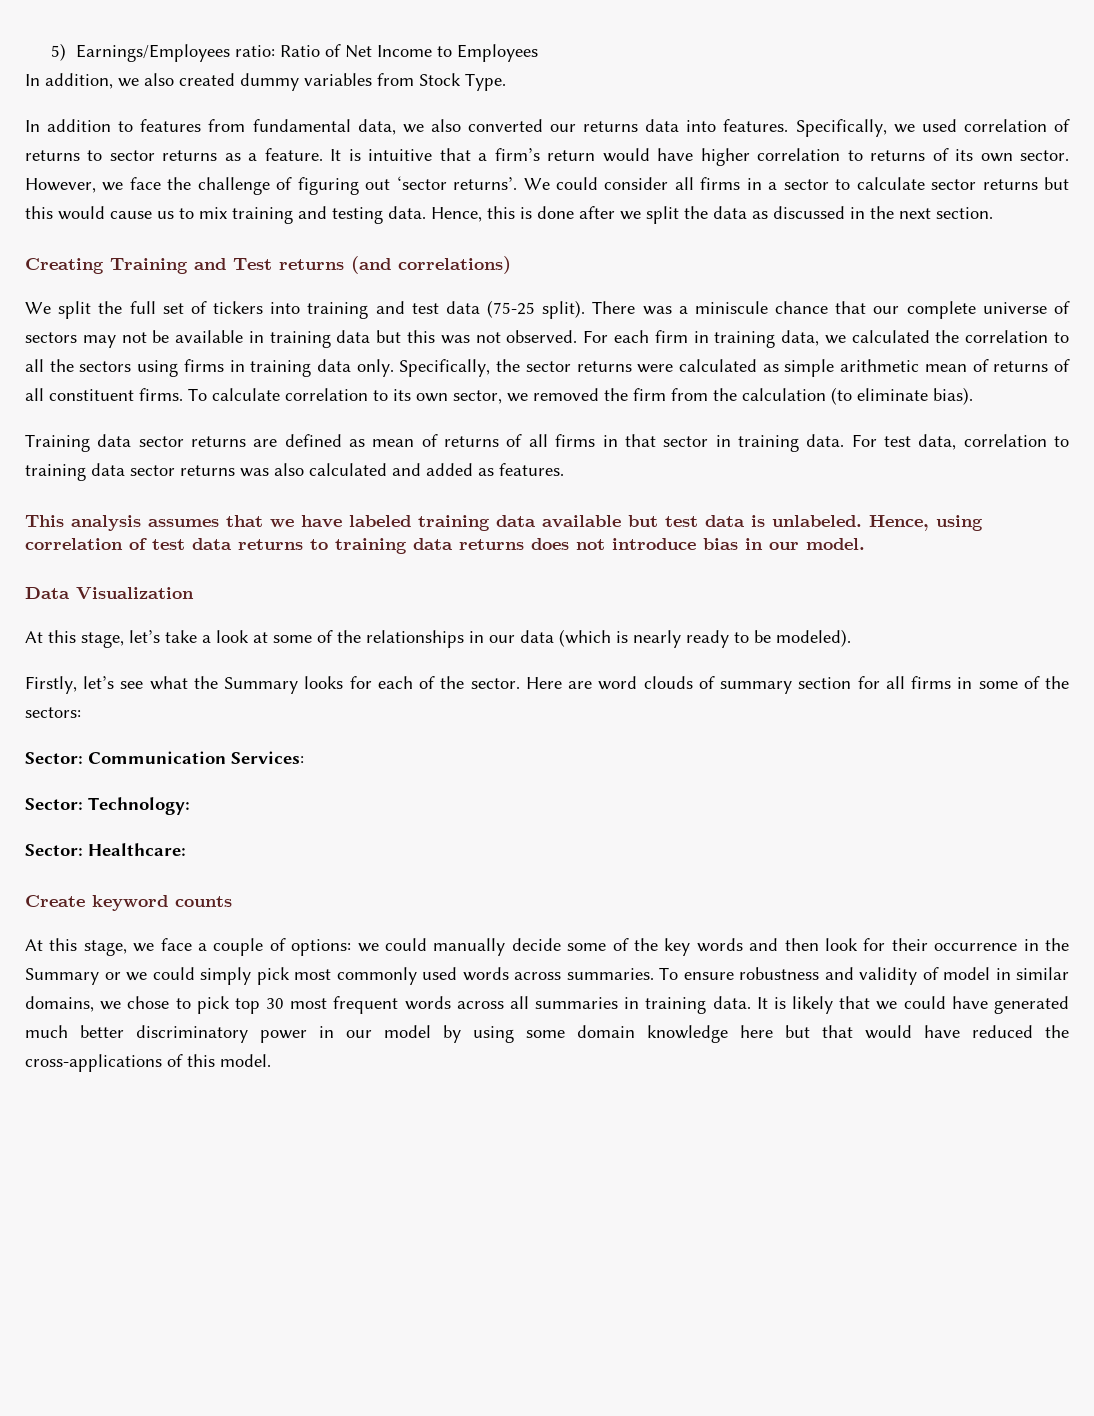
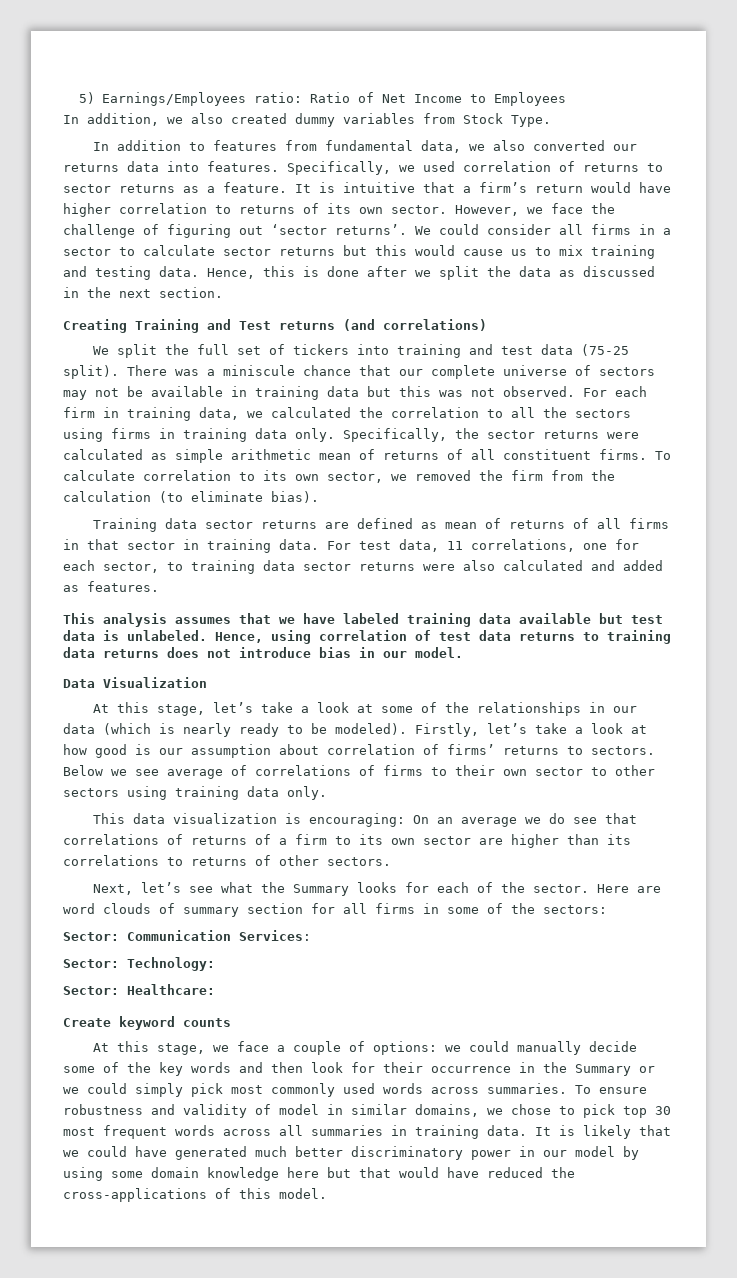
- For test data, correlation to training data sector returns was also calculated and added as features.
+ For test data, 11 correlations, one for each sector, to training data sector returns were also calculated and added as features.
- At this stage, let’s take a look at some of the relationships in our data (which is nearly ready to be modeled).
- Firstly, let’s see what the Summary looks for each of the sector.
+ At this stage, let’s take a look at some of the relationships in our data (which is nearly ready to be modeled). Firstly, let’s take a look at how good is our assumption about correlation of firms’ returns to sectors. Below we see average of correlations of firms to their own sector to other sectors using training data only.
+ This data visualization is encouraging: On an average we do see that correlations of returns of a firm to its own sector are higher than its correlations to returns of other sectors.
+ Next, let’s see what the Summary looks for each of the sector.

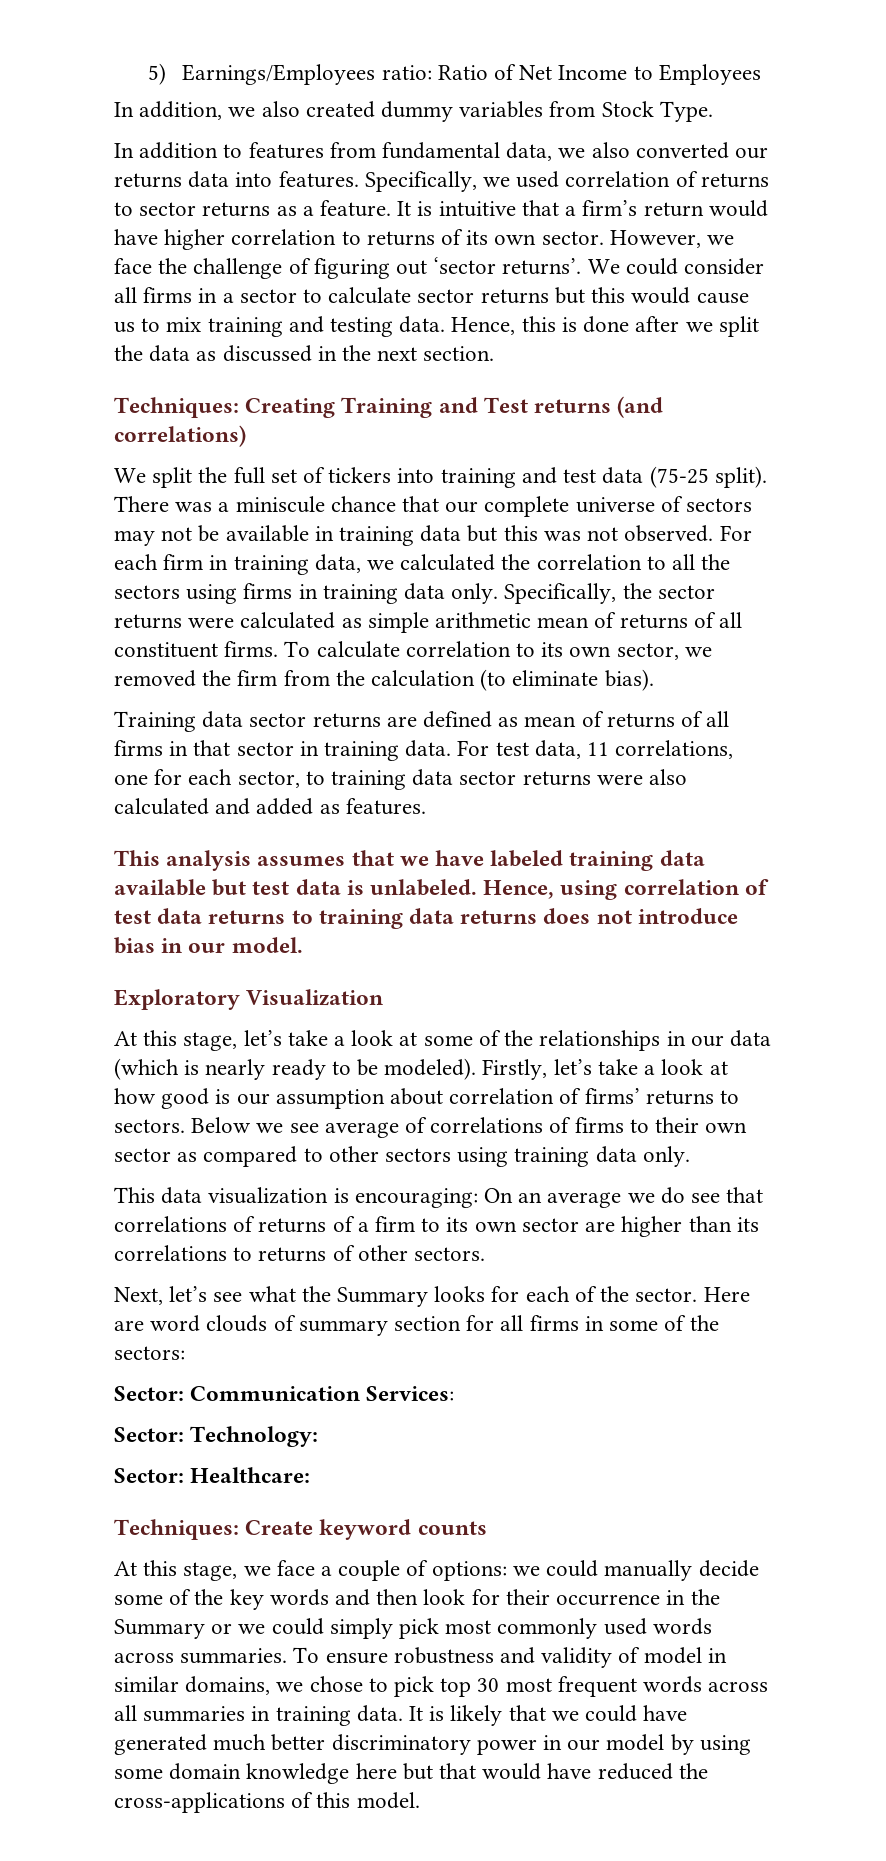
- Creating Training and Test returns (and correlations)
+ Techniques: Creating Training and Test returns (and correlations)
- Data Visualization
+ Exploratory Visualization
- Below we see average of correlations of firms to their own sector to other sectors using training data only.
+ Below we see average of correlations of firms to their own sector as compared to other sectors using training data only.
- Create keyword counts
+ Techniques: Create keyword counts

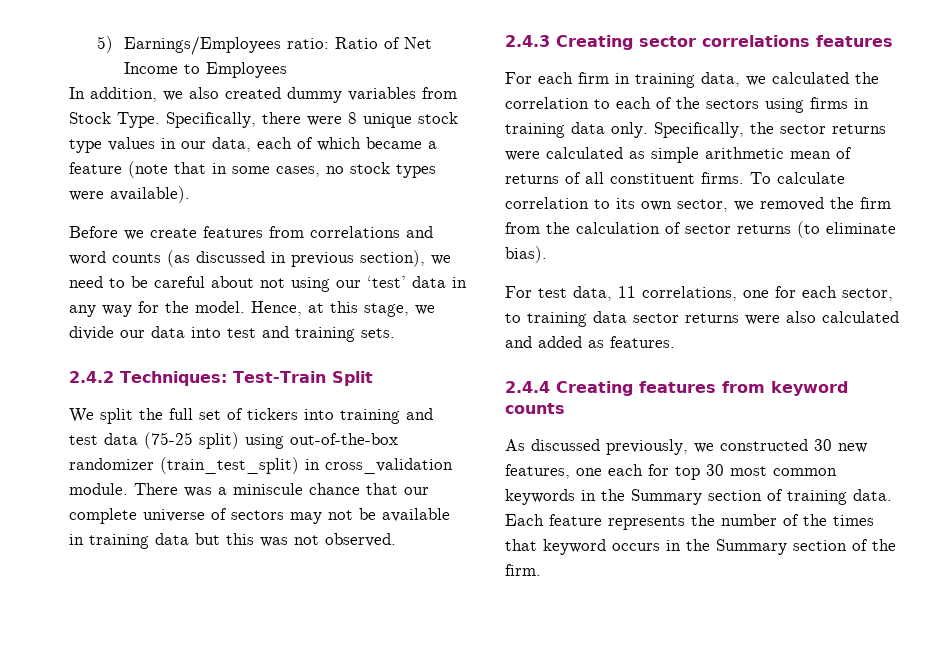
- In addition, we also created dummy variables from Stock Type.
- In addition to features from fundamental data, we also converted our returns data into features. Specifically, we used correlation of returns to sector returns as a feature. It is intuitive that a firm’s return would have higher correlation to returns of its own sector. However, we face the challenge of figuring out ‘sector returns’. We could consider all firms in a sector to calculate sector returns but this would cause us to mix training and testing data. Hence, this is done after we split the data as discussed in the next section.
- Techniques: Creating Training and Test returns (and correlations)
+ In addition, we also created dummy variables from Stock Type. Specifically, there were 8 unique stock type values in our data, each of which became a feature (note that in some cases, no stock types were available).
+ Before we create features from correlations and word counts (as discussed in previous section), we need to be careful about not using our ‘test’ data in any way for the model. Hence, at this stage, we divide our data into test and training sets.
+ 2.4.2 Techniques: Test-Train Split
- We split the full set of tickers into training and test data (75-25 split).
+ We split the full set of tickers into training and test data (75-25 split) using out-of-the-box randomizer (train_test_split) in cross_validation module.
- There was a miniscule chance that our complete universe of sectors may not be available in training data but this was not observed. For each firm in training data, we calculated the correlation to all the sectors using firms in training data only.
+ There was a miniscule chance that our complete universe of sectors may not be available in training data but this was not observed.
+ 2.4.3 Creating sector correlations features
+ For each firm in training data, we calculated the correlation to each of the sectors using firms in training data only.
- To calculate correlation to its own sector, we removed the firm from the calculation (to eliminate bias).
+ To calculate correlation to its own sector, we removed the firm from the calculation of sector returns (to eliminate bias).
- Training data sector returns are defined as mean of returns of all firms in that sector in training data.
- This analysis assumes that we have labeled training data available but test data is unlabeled. Hence, using correlation of test data returns to training data returns does not introduce bias in our model.
- Exploratory Visualization
- At this stage, let’s take a look at some of the relationships in our data (which is nearly ready to be modeled). Firstly, let’s take a look at how good is our assumption about correlation of firms’ returns to sectors. Below we see average of correlations of firms to their own sector as compared to other sectors using training data only.
- This data visualization is encouraging: On an average we do see that correlations of returns of a firm to its own sector are higher than its correlations to returns of other sectors.
- Next, let’s see what the Summary looks for each of the sector. Here are word clouds of summary section for all firms in some of the sectors:
- Sector: Communication Services:
- Sector: Technology:
- Sector: Healthcare:
- Techniques: Create keyword counts
- At this stage, we face a couple of options: we could manually decide some of the key words and then look for their occurrence in the Summary or we could simply pick most commonly used words across summaries. To ensure robustness and validity of model in similar domains, we chose to pick top 30 most frequent words across all summaries in training data. It is likely that we could have generated much better discriminatory power in our model by using some domain knowledge here but that would have reduced the cross-applications of this model.
+ 2.4.4 Creating features from keyword counts
+ As discussed previously, we constructed 30 new features, one each for top 30 most common keywords in the Summary section of training data. Each feature represents the number of the times that keyword occurs in the Summary section of the firm.

